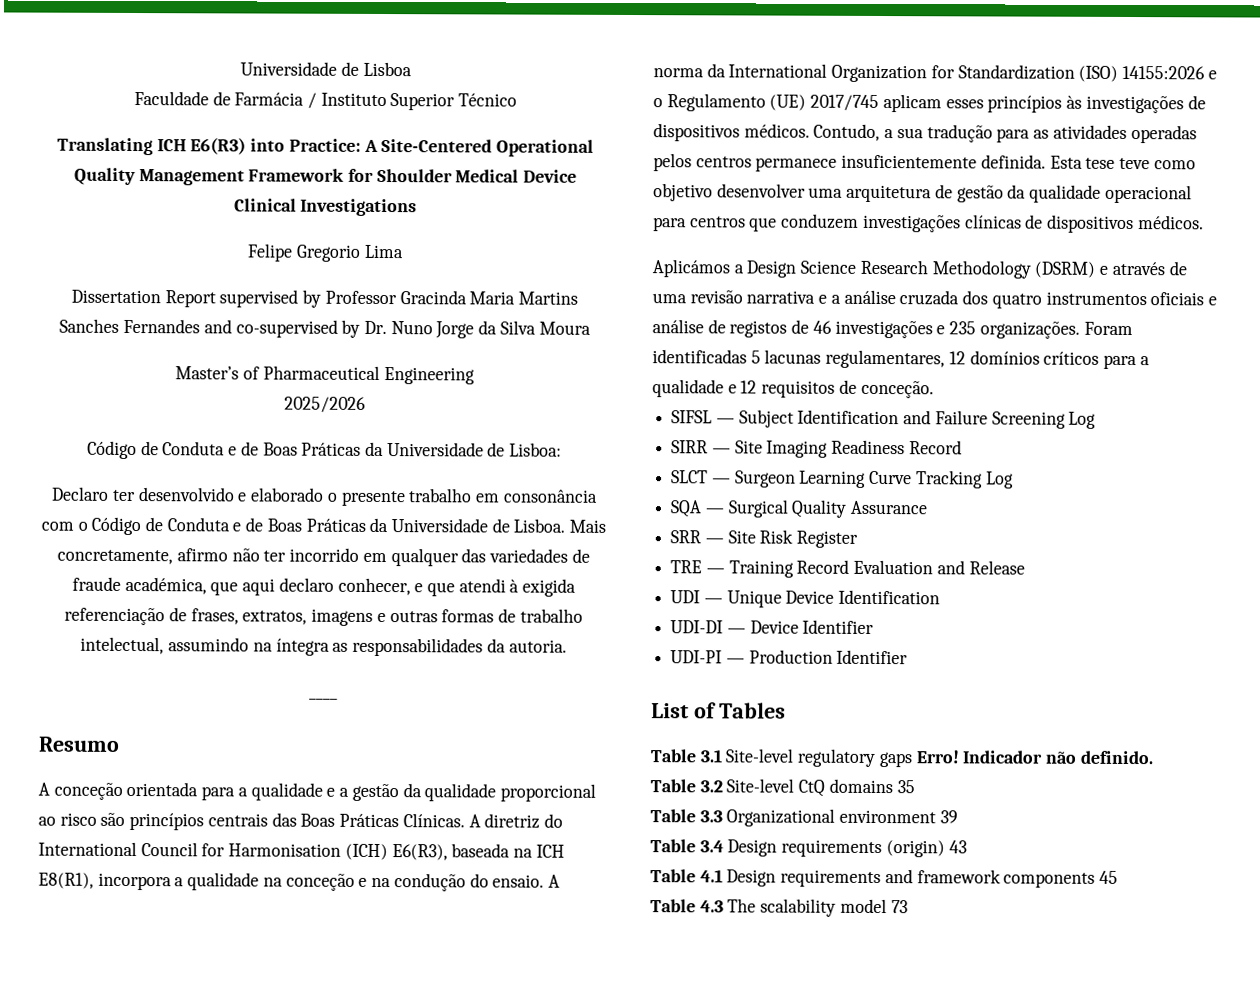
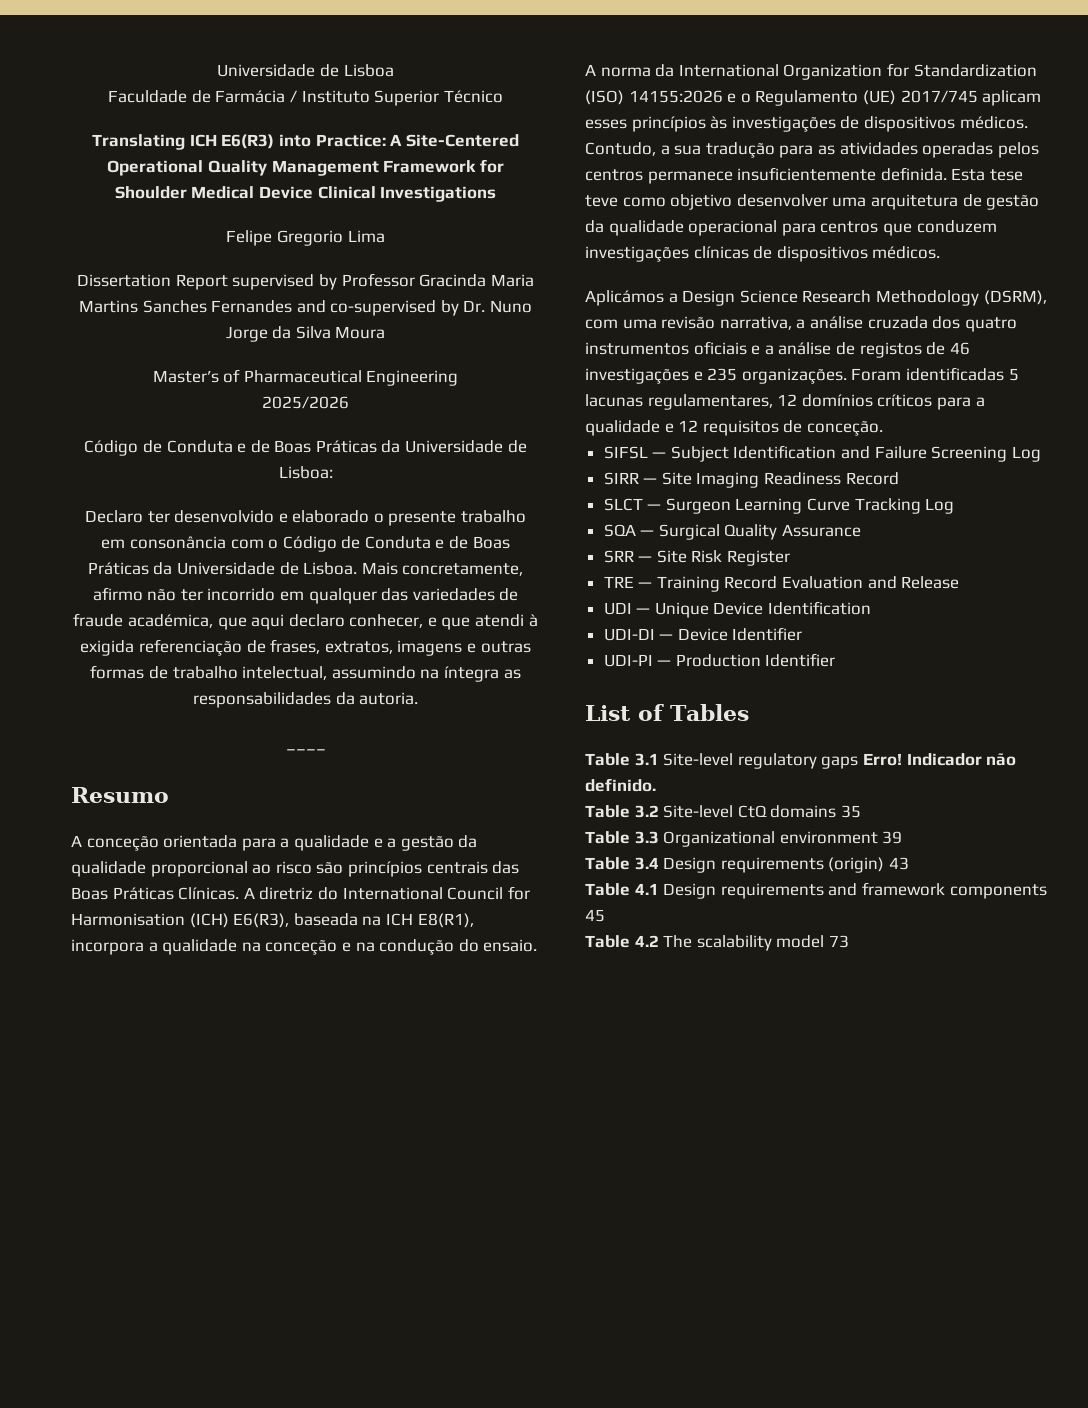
- Aplicámos a Design Science Research Methodology (DSRM) e através de uma revisão narrativa e a análise cruzada dos quatro instrumentos oficiais e análise de registos de 46 investigações e 235 organizações.
+ Aplicámos a Design Science Research Methodology (DSRM), com uma revisão narrativa, a análise cruzada dos quatro instrumentos oficiais e a análise de registos de 46 investigações e 235 organizações.
- Table 4.3 The scalability model 73
+ Table 4.2 The scalability model 73

